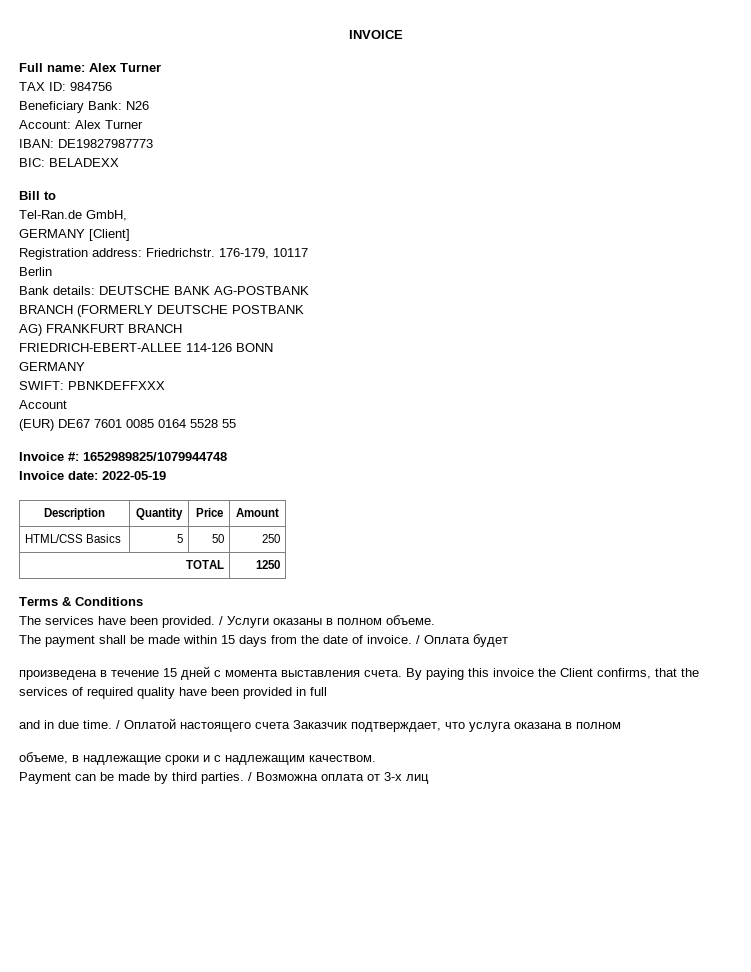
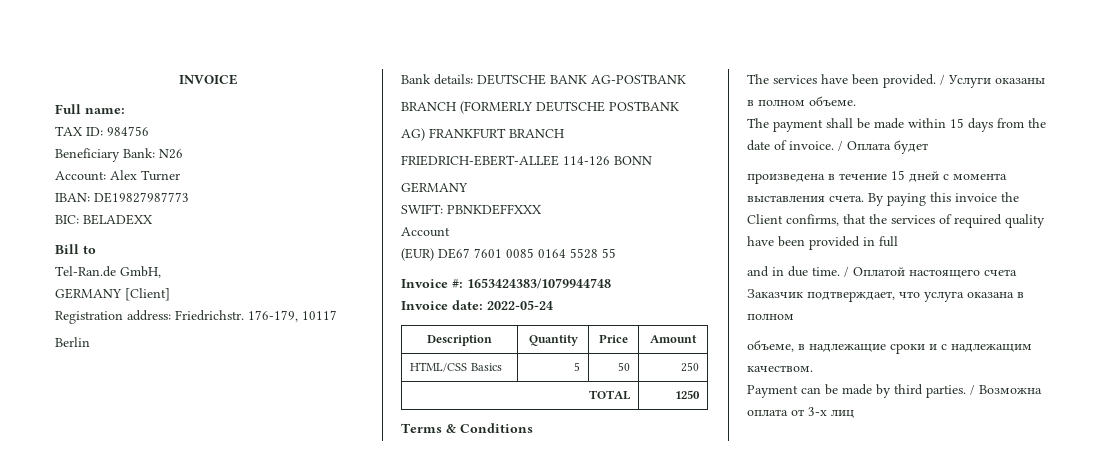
- Full name: Alex Turner
+ Full name:
- Invoice #: 1652989825/1079944748
+ Invoice #: 1653424383/1079944748
- Invoice date: 2022-05-19
+ Invoice date: 2022-05-24

